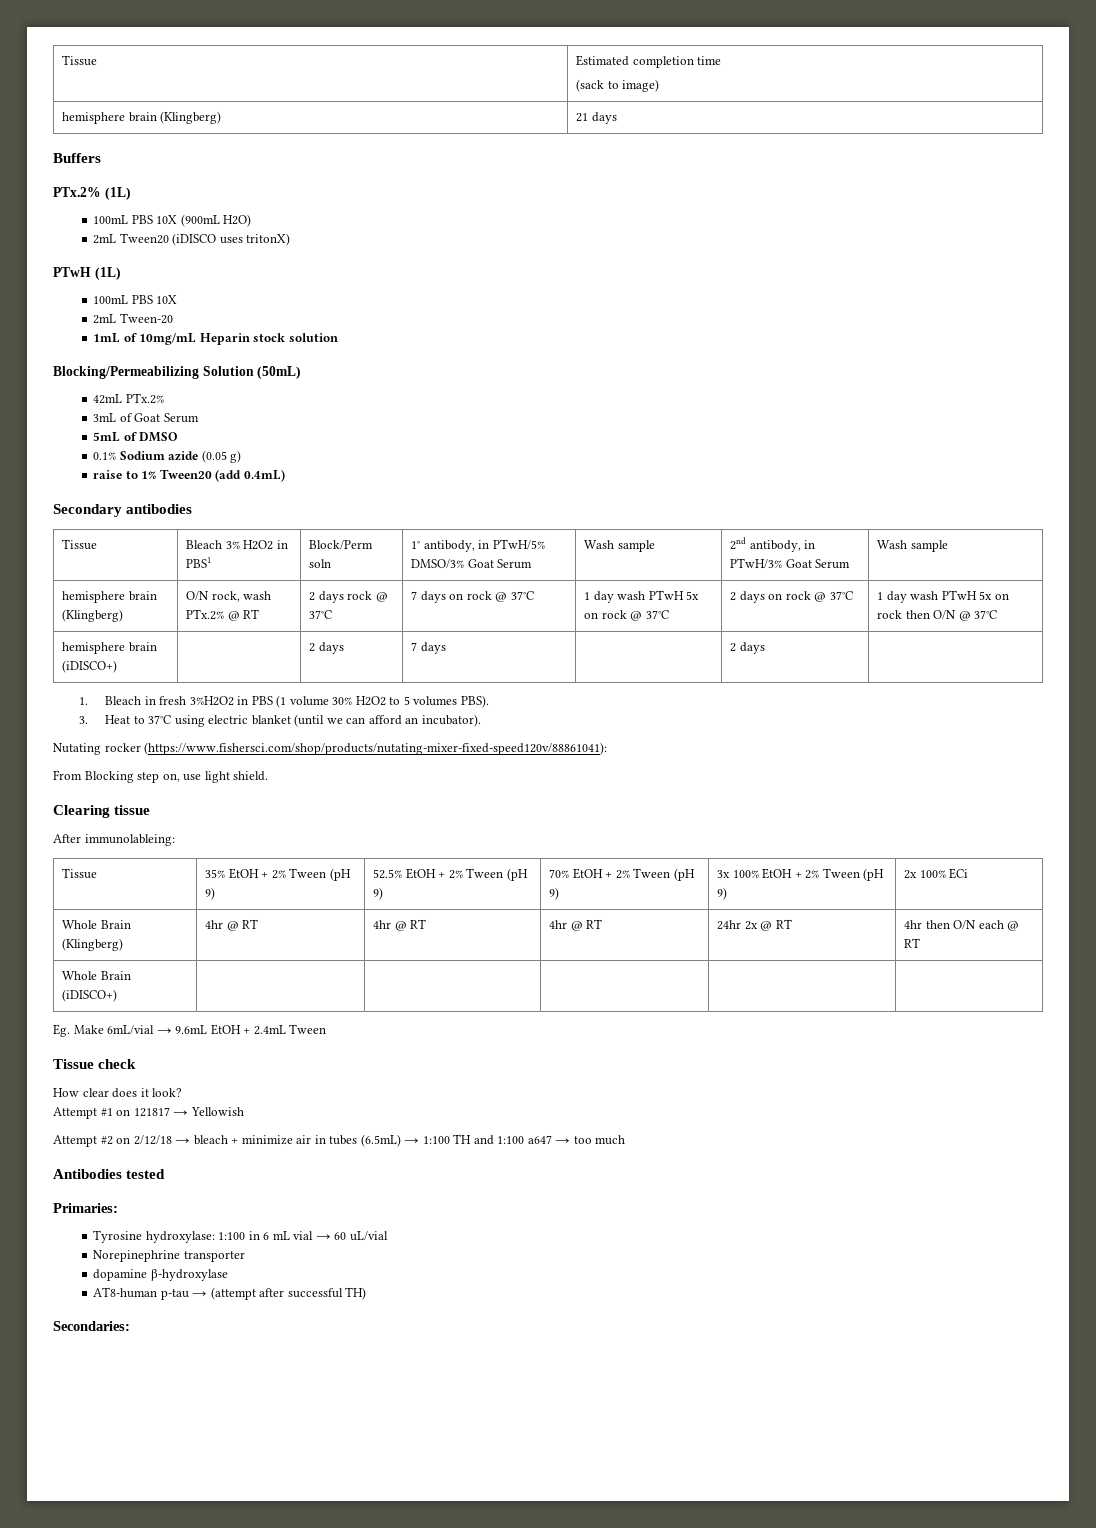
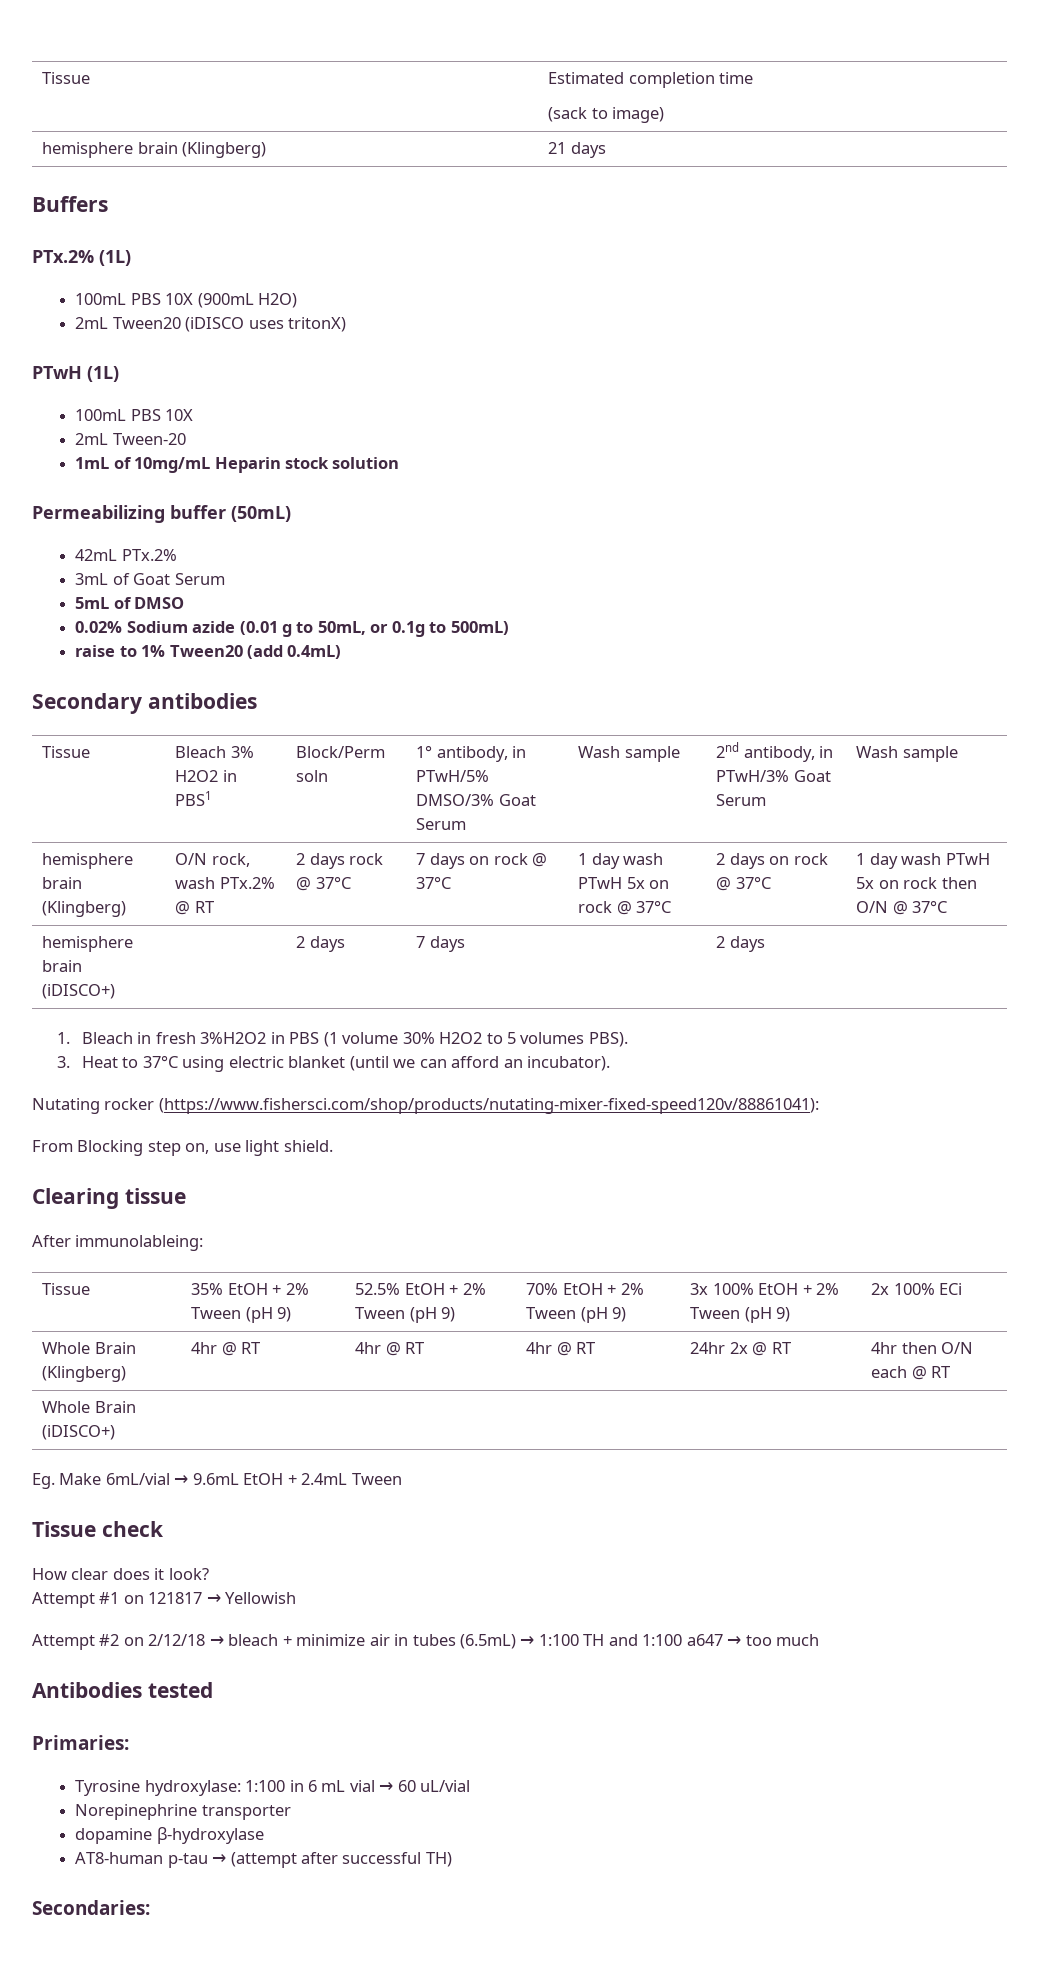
- Blocking/Permeabilizing Solution (50mL)
+ Permeabilizing buffer (50mL)
- 0.1% Sodium azide (0.05 g)
+ 0.02% Sodium azide (0.01 g to 50mL, or 0.1g to 500mL)

